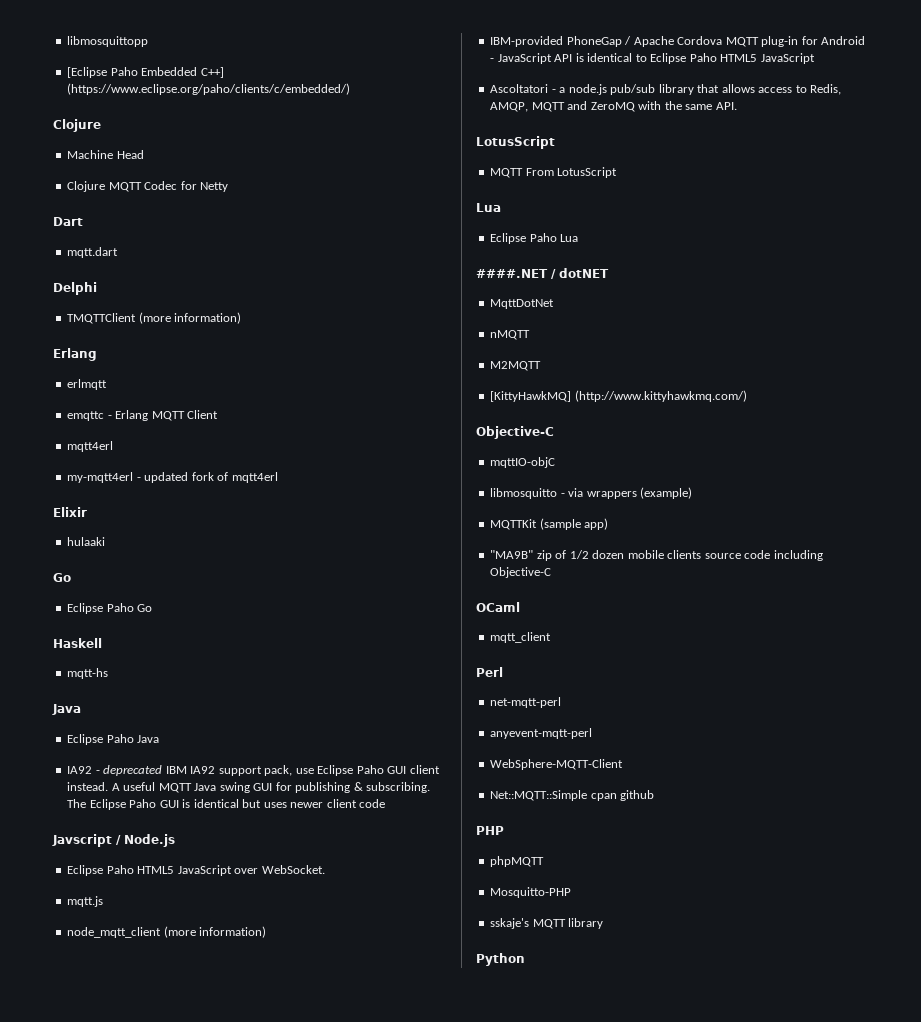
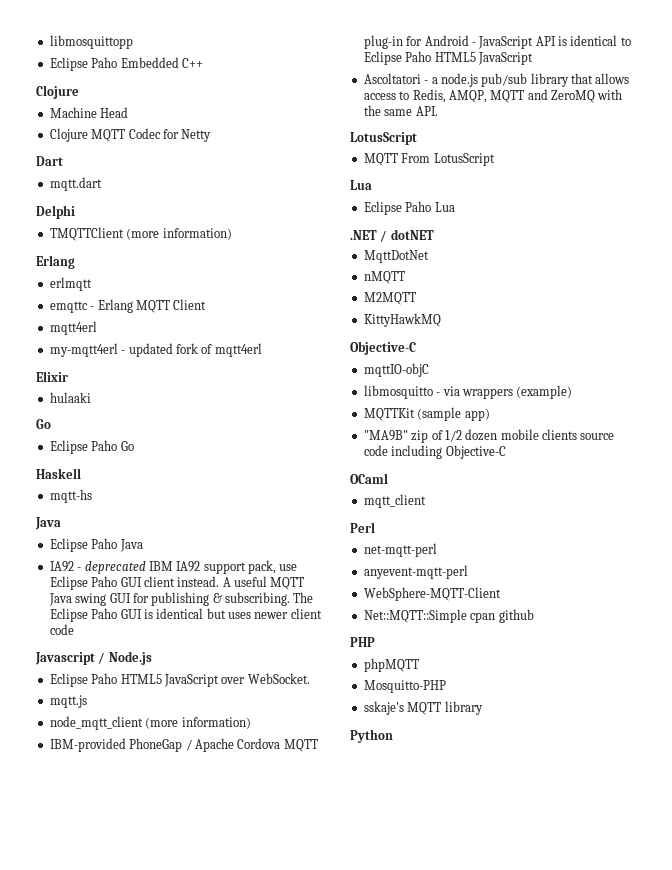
- [Eclipse Paho Embedded C++] (https://www.eclipse.org/paho/clients/c/embedded/)
+ Eclipse Paho Embedded C++
- Javscript / Node.js
+ Javascript / Node.js
- ####.NET / dotNET
+ .NET / dotNET
- [KittyHawkMQ] (http://www.kittyhawkmq.com/)
+ KittyHawkMQ

